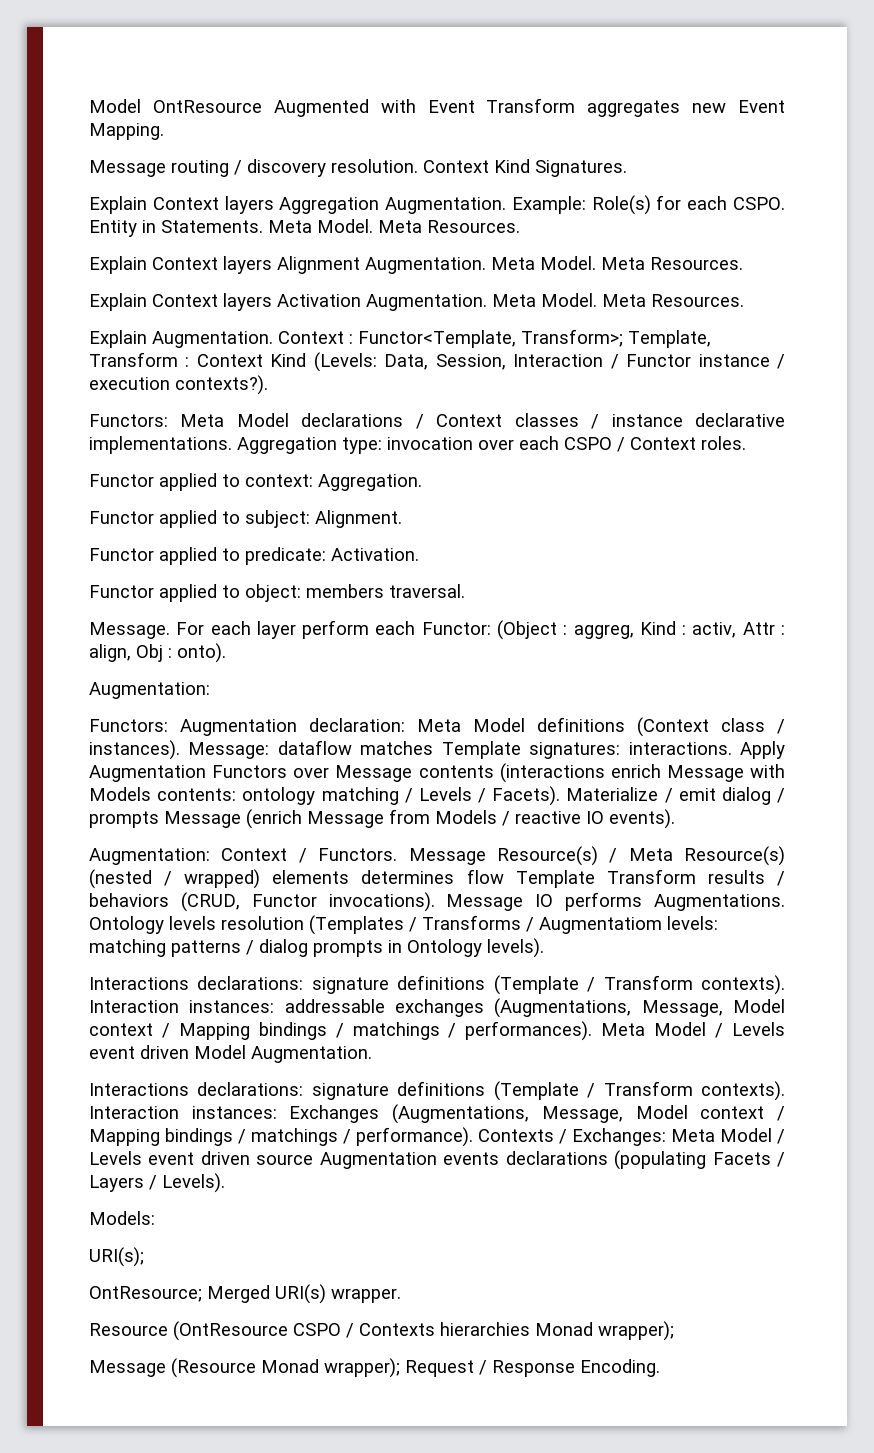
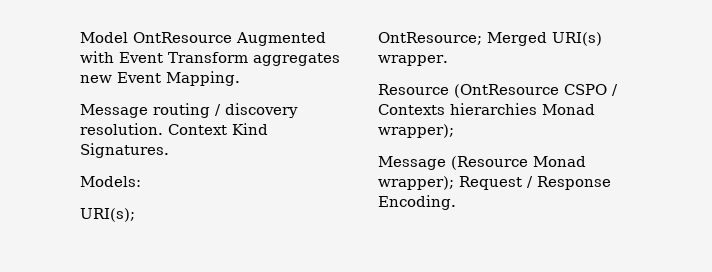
- Explain Context layers Aggregation Augmentation. Example: Role(s) for each CSPO. Entity in Statements. Meta Model. Meta Resources.
- Explain Context layers Alignment Augmentation. Meta Model. Meta Resources.
- Explain Context layers Activation Augmentation. Meta Model. Meta Resources.
- Explain Augmentation. Context : Functor<Template, Transform>; Template, Transform : Context Kind (Levels: Data, Session, Interaction / Functor instance / execution contexts?).
- Functors: Meta Model declarations / Context classes / instance declarative implementations. Aggregation type: invocation over each CSPO / Context roles.
- Functor applied to context: Aggregation.
- Functor applied to subject: Alignment.
- Functor applied to predicate: Activation.
- Functor applied to object: members traversal.
- Message. For each layer perform each Functor: (Object : aggreg, Kind : activ, Attr : align, Obj : onto).
- Augmentation:
- Functors: Augmentation declaration: Meta Model definitions (Context class / instances). Message: dataflow matches Template signatures: interactions. Apply Augmentation Functors over Message contents (interactions enrich Message with Models contents: ontology matching / Levels / Facets). Materialize / emit dialog / prompts Message (enrich Message from Models / reactive IO events).
- Augmentation: Context / Functors. Message Resource(s) / Meta Resource(s) (nested / wrapped) elements determines flow Template Transform results / behaviors (CRUD, Functor invocations). Message IO performs Augmentations. Ontology levels resolution (Templates / Transforms / Augmentatiom levels: matching patterns / dialog prompts in Ontology levels).
- Interactions declarations: signature definitions (Template / Transform contexts). Interaction instances: addressable exchanges (Augmentations, Message, Model context / Mapping bindings / matchings / performances). Meta Model / Levels event driven Model Augmentation.
- Interactions declarations: signature definitions (Template / Transform contexts). Interaction instances: Exchanges (Augmentations, Message, Model context / Mapping bindings / matchings / performance). Contexts / Exchanges: Meta Model / Levels event driven source Augmentation events declarations (populating Facets / Layers / Levels).

